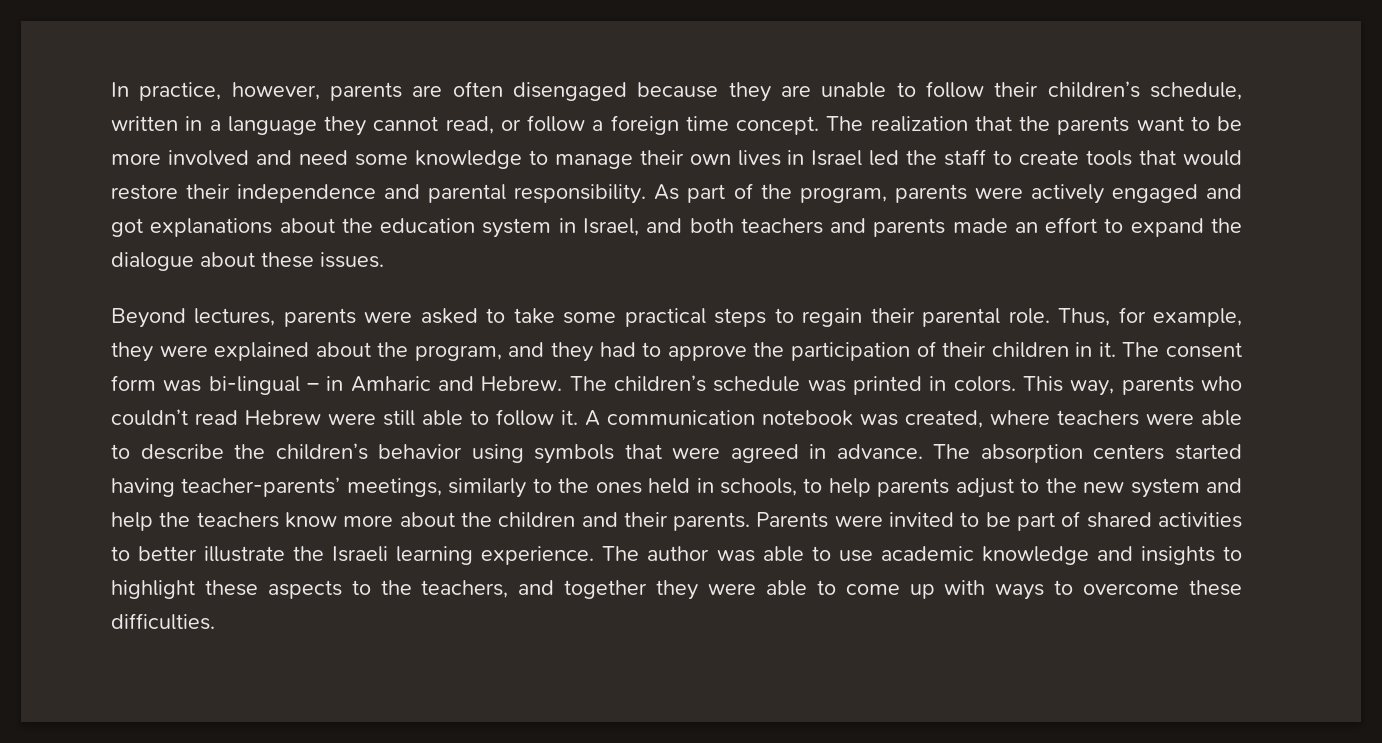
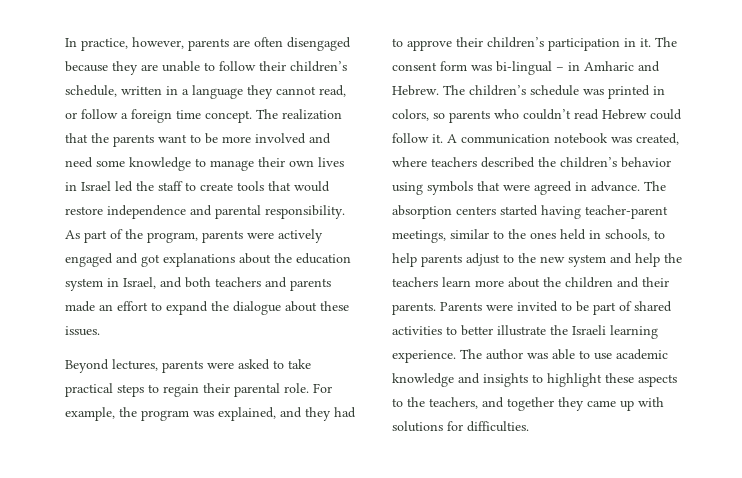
- The realization that the parents want to be more involved and need some knowledge to manage their own lives in Israel led the staff to create tools that would restore their independence and parental responsibility.
+ The realization that the parents want to be more involved and need some knowledge to manage their own lives in Israel led the staff to create tools that would restore independence and parental responsibility.
- Beyond lectures, parents were asked to take some practical steps to regain their parental role.
+ Beyond lectures, parents were asked to take practical steps to regain their parental role.
- Thus, for example, they were explained about the program, and they had to approve the participation of their children in it.
+ For example, the program was explained, and they had to approve their children’s participation in it.
- The children’s schedule was printed in colors. This way, parents who couldn’t read Hebrew were still able to follow it.
+ The children’s schedule was printed in colors, so parents who couldn’t read Hebrew could follow it.
- A communication notebook was created, where teachers were able to describe the children’s behavior using symbols that were agreed in advance.
+ A communication notebook was created, where teachers described the children’s behavior using symbols that were agreed in advance.
- The absorption centers started having teacher-parents’ meetings, similarly to the ones held in schools, to help parents adjust to the new system and help the teachers know more about the children and their parents.
+ The absorption centers started having teacher-parent meetings, similar to the ones held in schools, to help parents adjust to the new system and help the teachers learn more about the children and their parents.
- The author was able to use academic knowledge and insights to highlight these aspects to the teachers, and together they were able to come up with ways to overcome these difficulties.
+ The author was able to use academic knowledge and insights to highlight these aspects to the teachers, and together they came up with solutions for difficulties.

